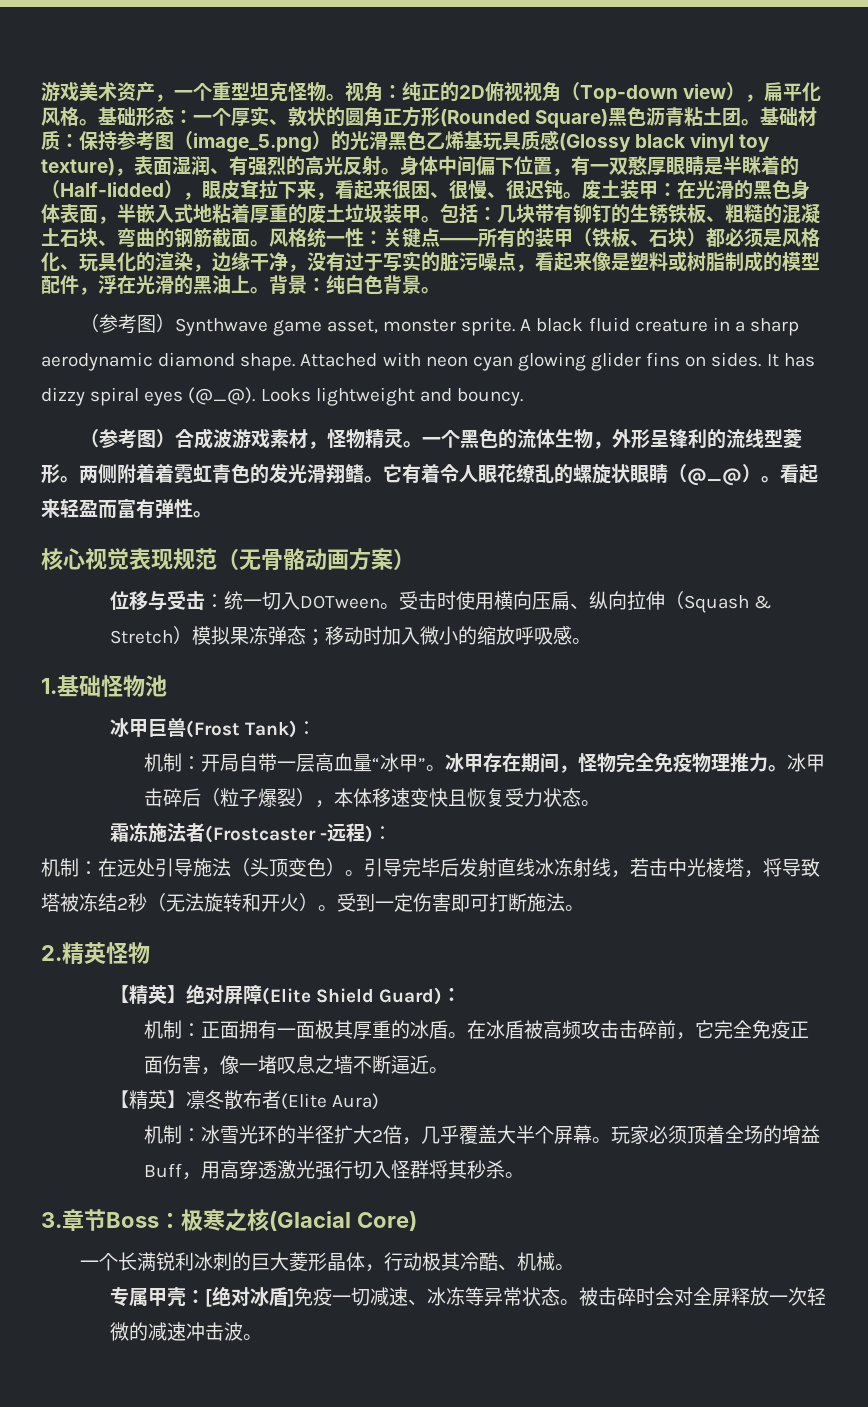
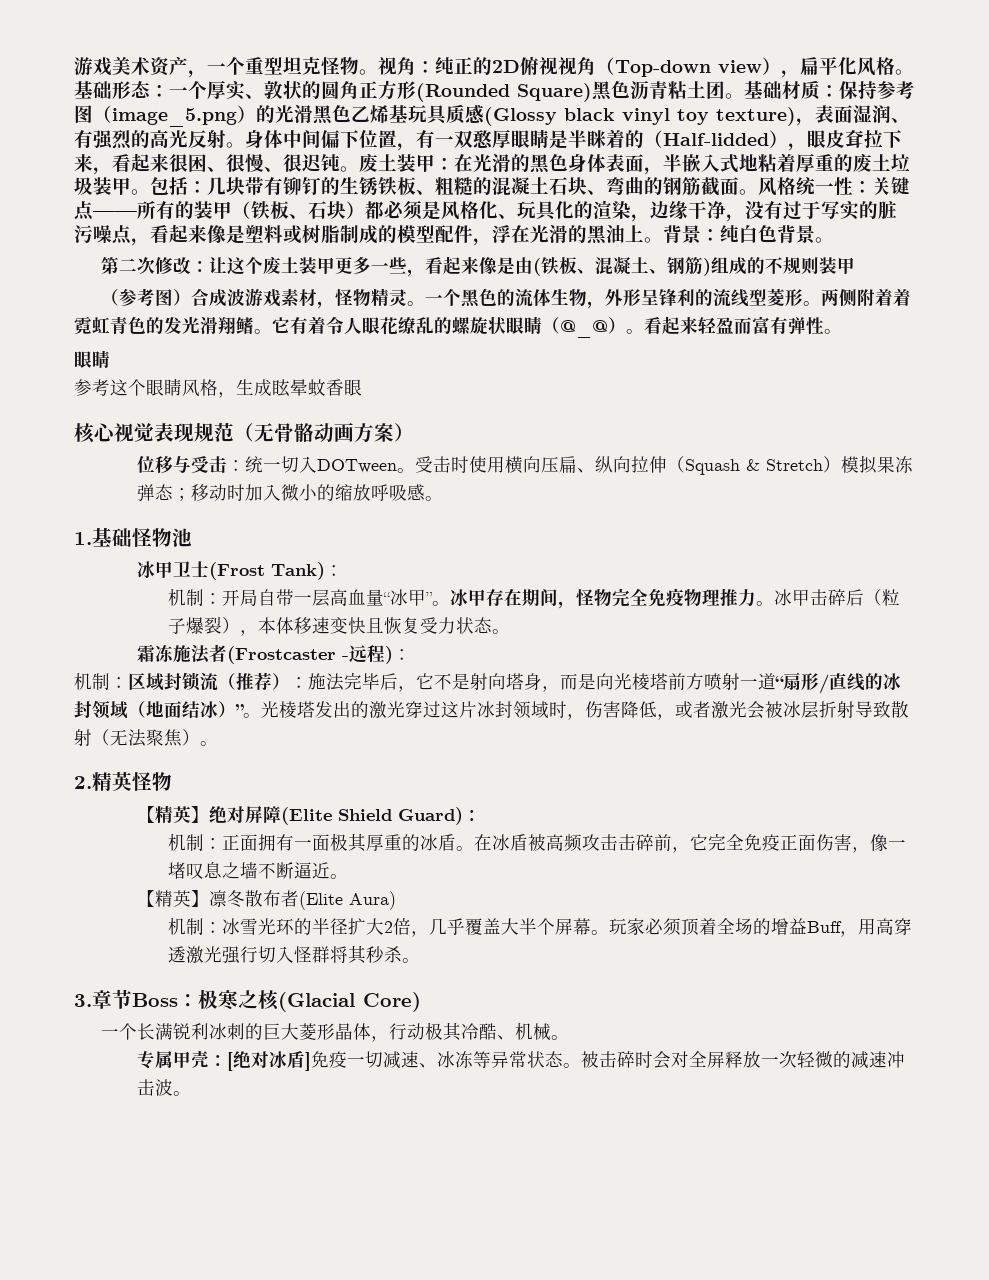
- （参考图）Synthwave game asset, monster sprite. A black fluid creature in a sharp aerodynamic diamond shape. Attached with neon cyan glowing glider fins on sides. It has dizzy spiral eyes (@_@). Looks lightweight and bouncy.
+ 第二次修改：让这个废土装甲更多一些，看起来像是由(铁板、混凝土、钢筋)组成的不规则装甲
  看起来轻盈而富有弹性。
+ 眼睛
+ 参考这个眼睛风格，生成眩晕蚊香眼
- 冰甲巨兽(Frost Tank)：
+ 冰甲卫士(Frost Tank)：
- 机制：在远处引导施法（头顶变色）。引导完毕后发射直线冰冻射线，若击中光棱塔，将导致塔被冻结2秒（无法旋转和开火）。受到一定伤害即可打断施法。
+ 机制：区域封锁流（推荐）：施法完毕后，它不是射向塔身，而是向光棱塔前方喷射一道“扇形/直线的冰封领域（地面结冰）”。光棱塔发出的激光穿过这片冰封领域时，伤害降低，或者激光会被冰层折射导致散射（无法聚焦）。

